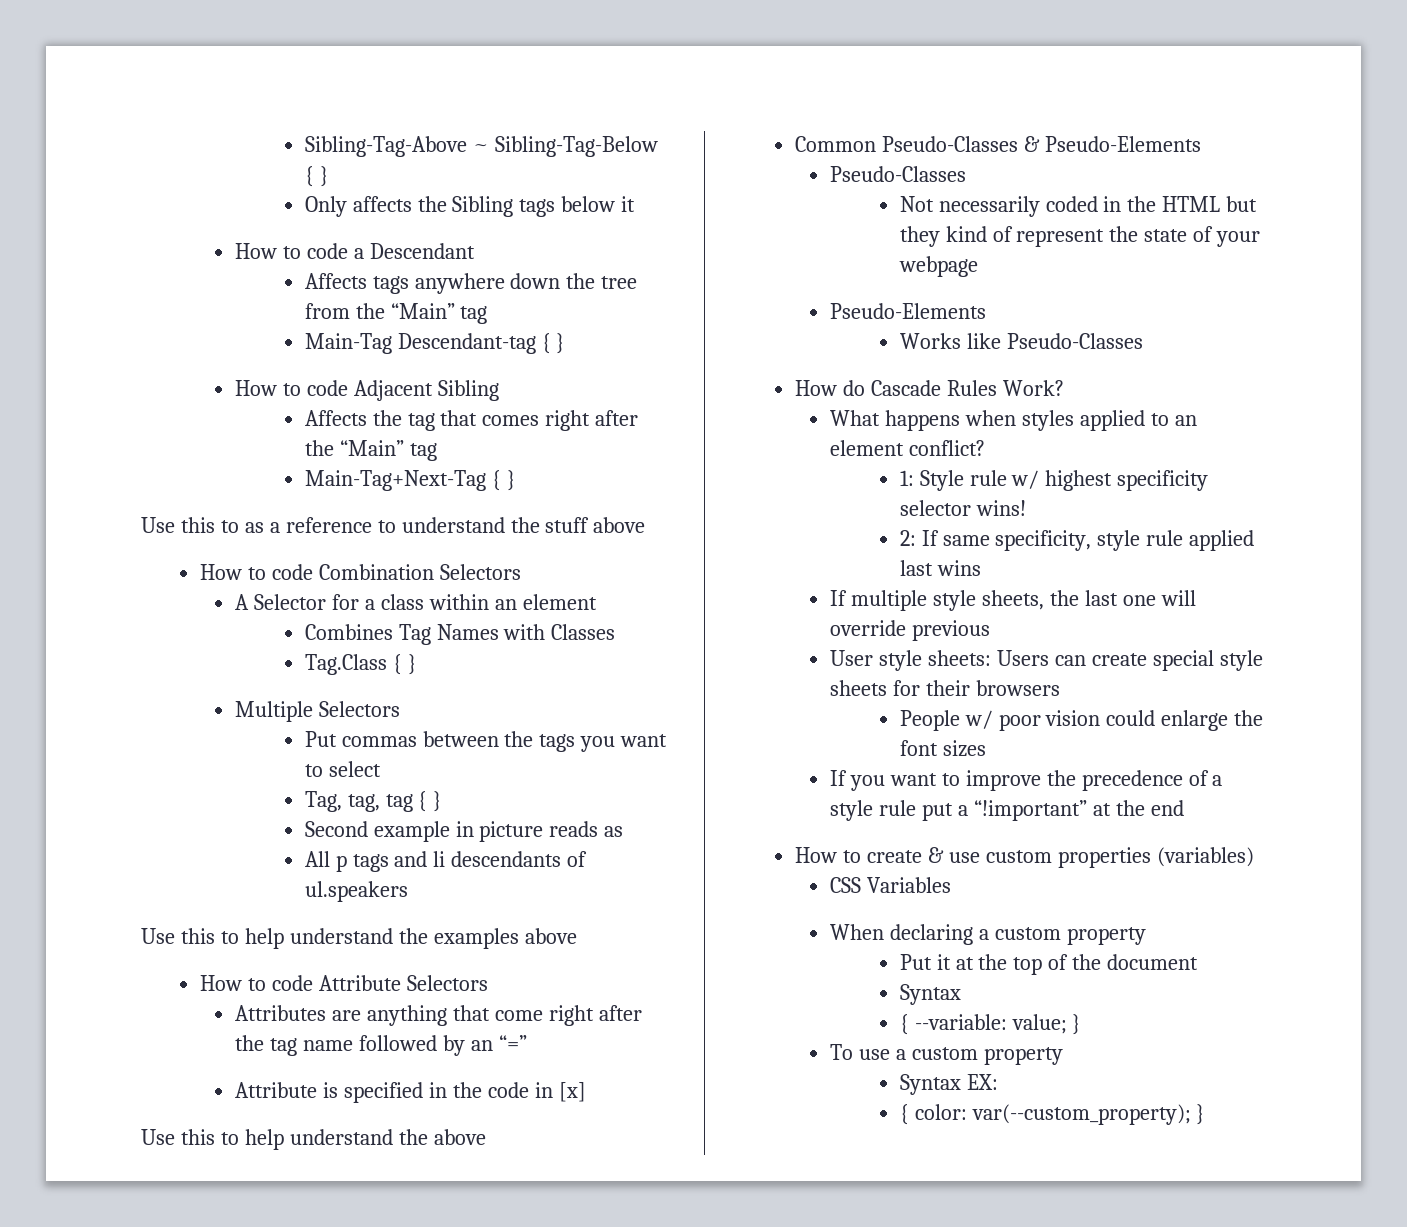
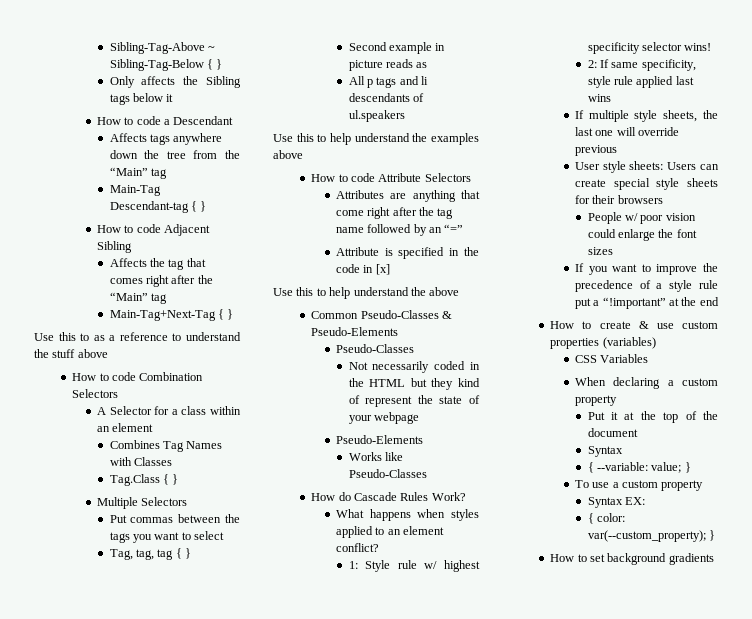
+ How to set background gradients

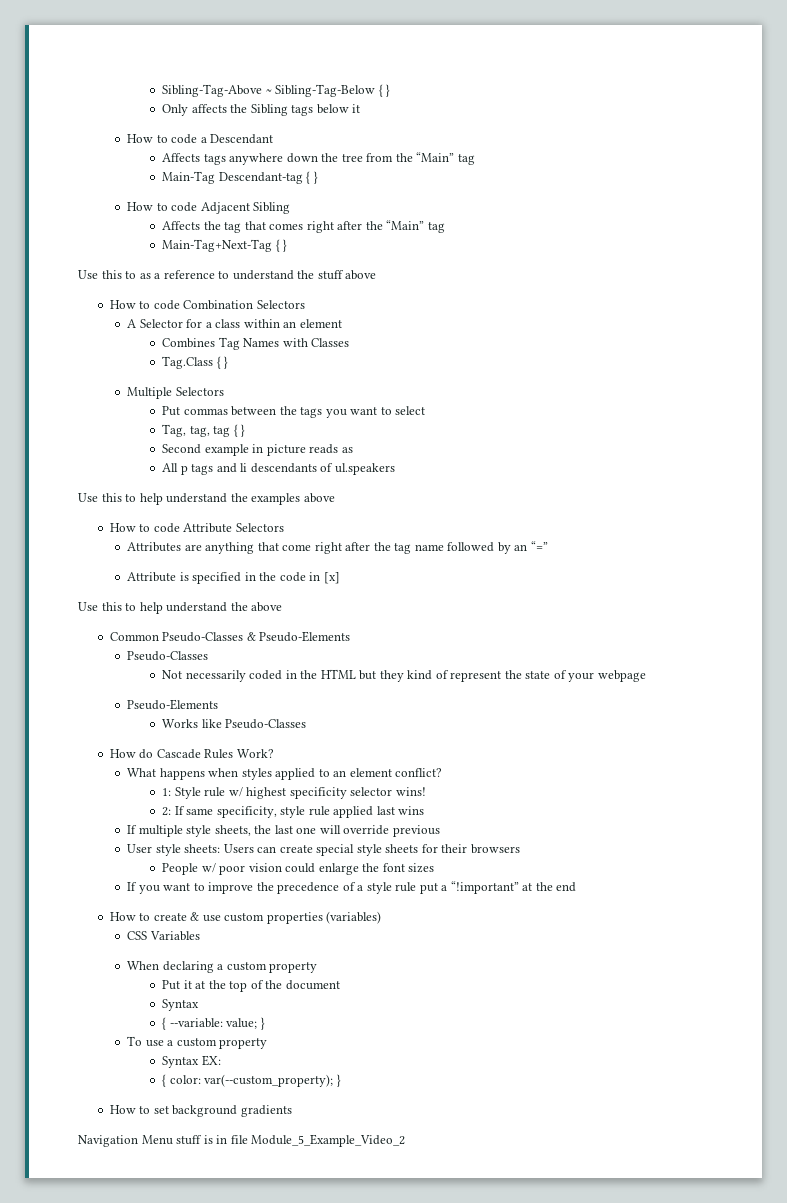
+ Navigation Menu stuff is in file Module_5_Example_Video_2

